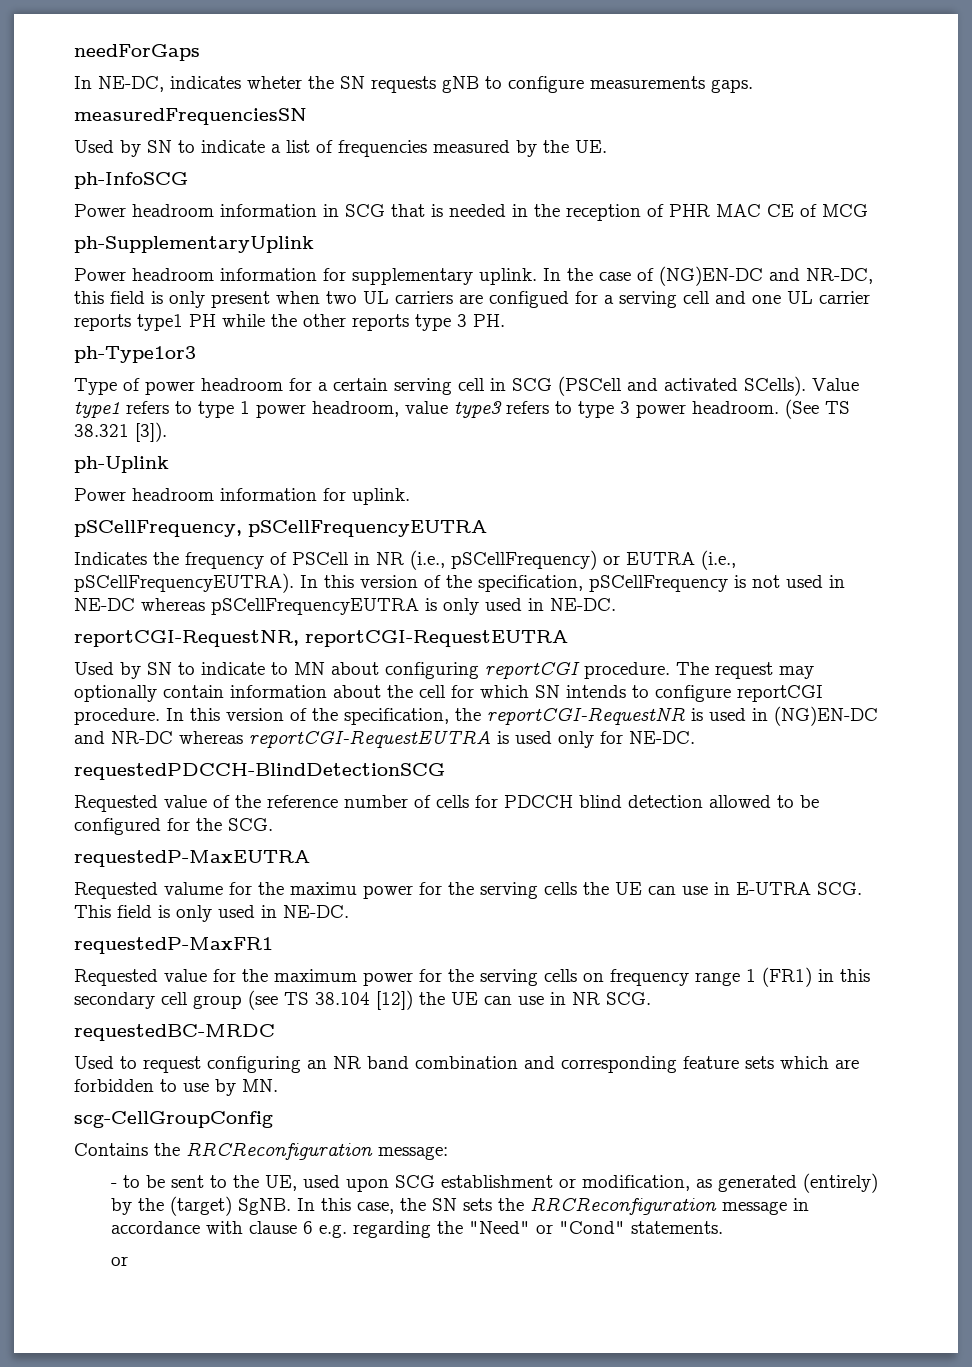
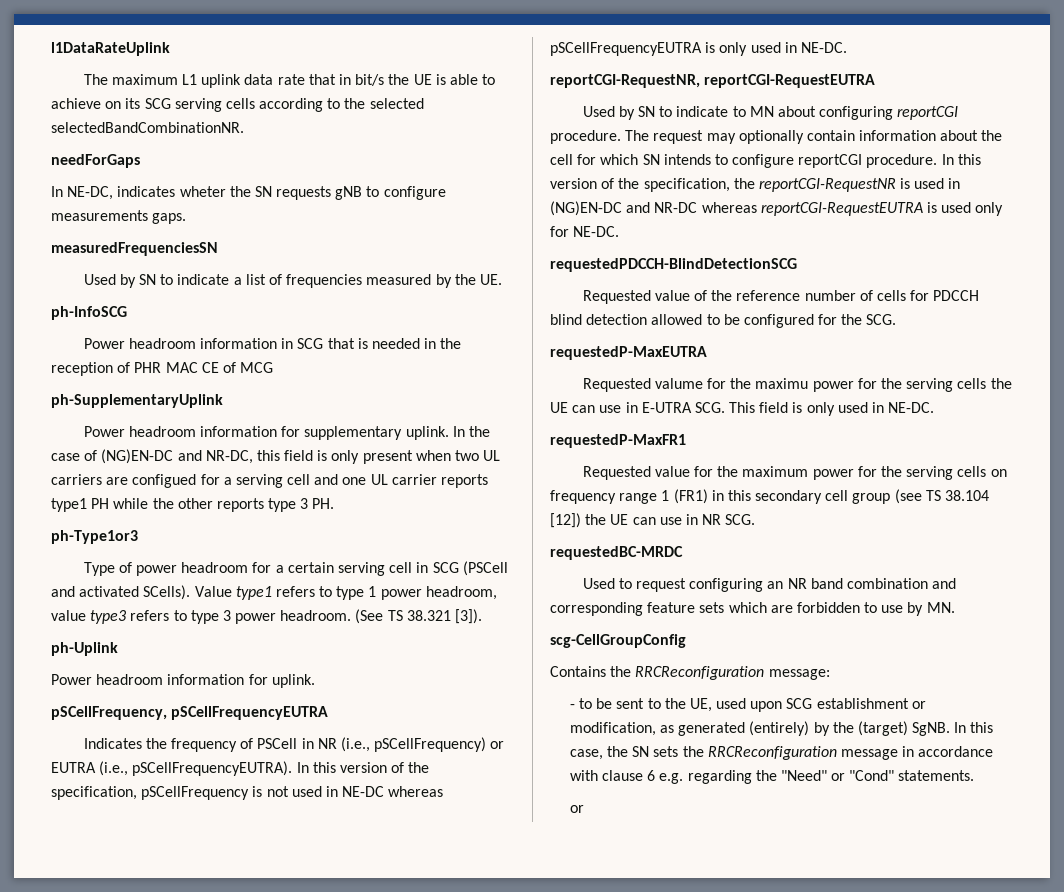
+ l1DataRateUplink
+ The maximum L1 uplink data rate that in bit/s the UE is able to achieve on its SCG serving cells according to the selected selectedBandCombinationNR.

